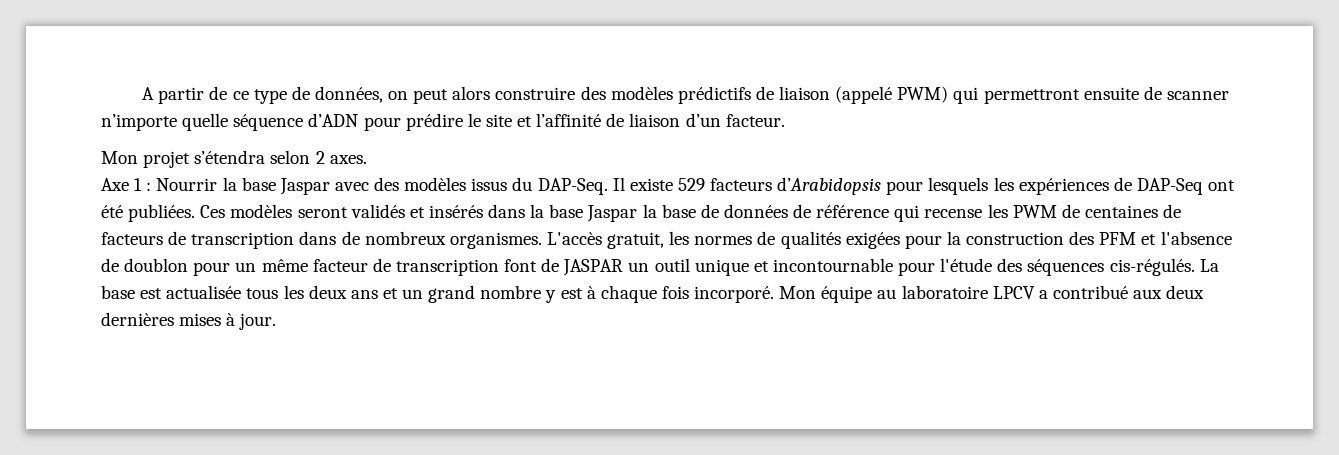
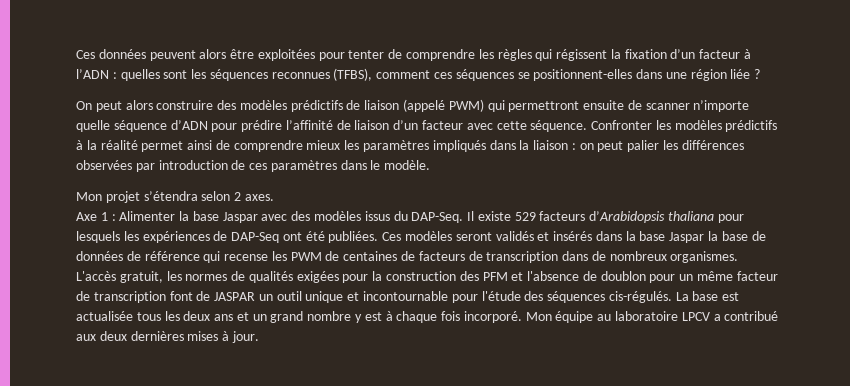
- A partir de ce type de données, on peut alors construire des modèles prédictifs de liaison (appelé PWM) qui permettront ensuite de scanner n’importe quelle séquence d’ADN pour prédire le site et l’affinité de liaison d’un facteur.
+ Ces données peuvent alors être exploitées pour tenter de comprendre les règles qui régissent la fixation d’un facteur à l’ADN : quelles sont les séquences reconnues (TFBS), comment ces séquences se positionnent-elles dans une région liée ?
+ On peut alors construire des modèles prédictifs de liaison (appelé PWM) qui permettront ensuite de scanner n’importe quelle séquence d’ADN pour prédire l’affinité de liaison d’un facteur avec cette séquence. Confronter les modèles prédictifs à la réalité permet ainsi de comprendre mieux les paramètres impliqués dans la liaison : on peut palier les différences observées par introduction de ces paramètres dans le modèle.
- Axe 1 : Nourrir la base Jaspar avec des modèles issus du DAP-Seq.
+ Axe 1 : Alimenter la base Jaspar avec des modèles issus du DAP-Seq.
- Il existe 529 facteurs d’Arabidopsis pour lesquels les expériences de DAP-Seq ont été publiées.
+ Il existe 529 facteurs d’Arabidopsis thaliana pour lesquels les expériences de DAP-Seq ont été publiées.

